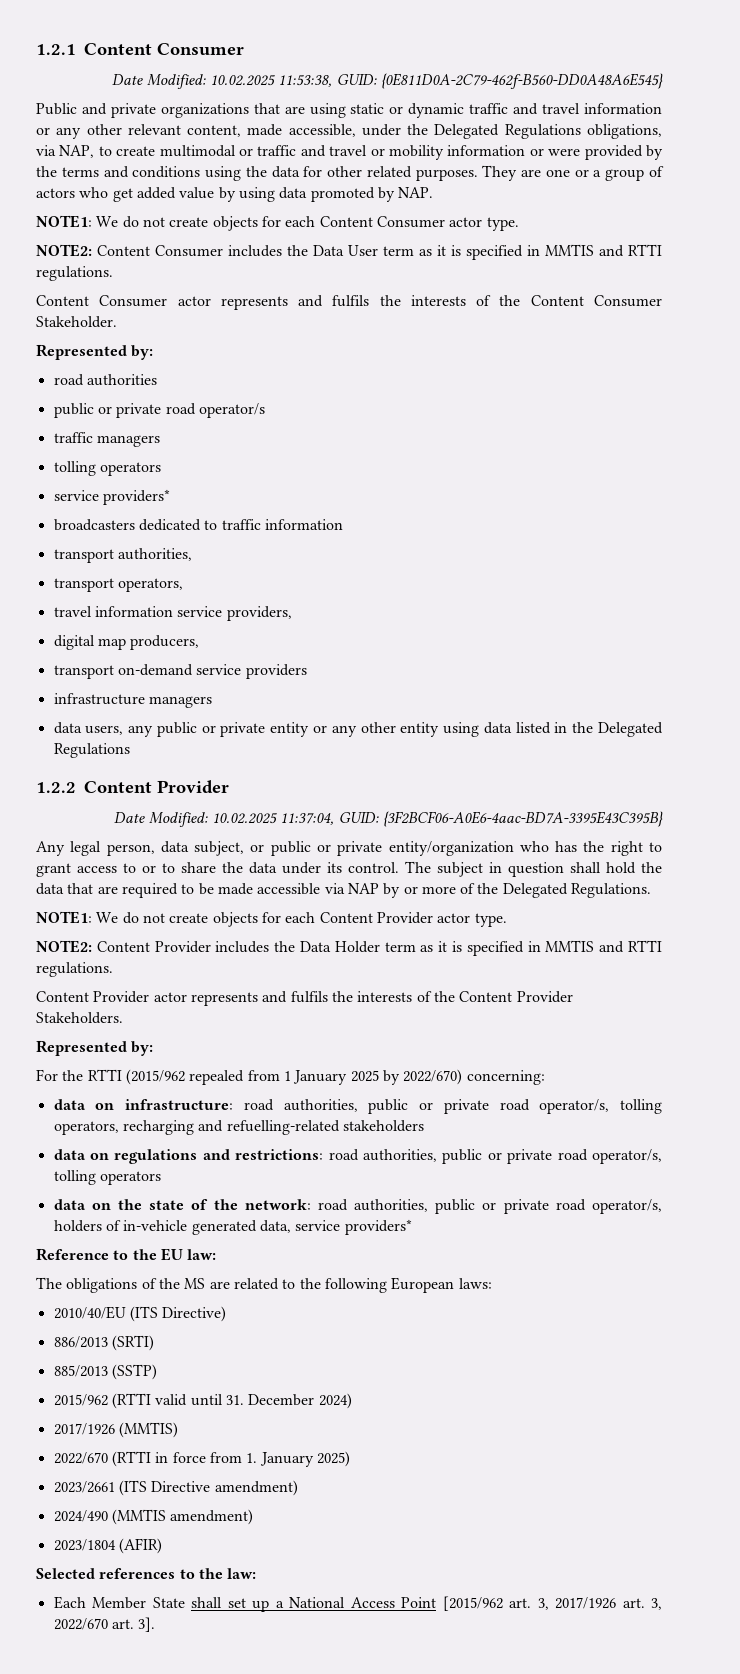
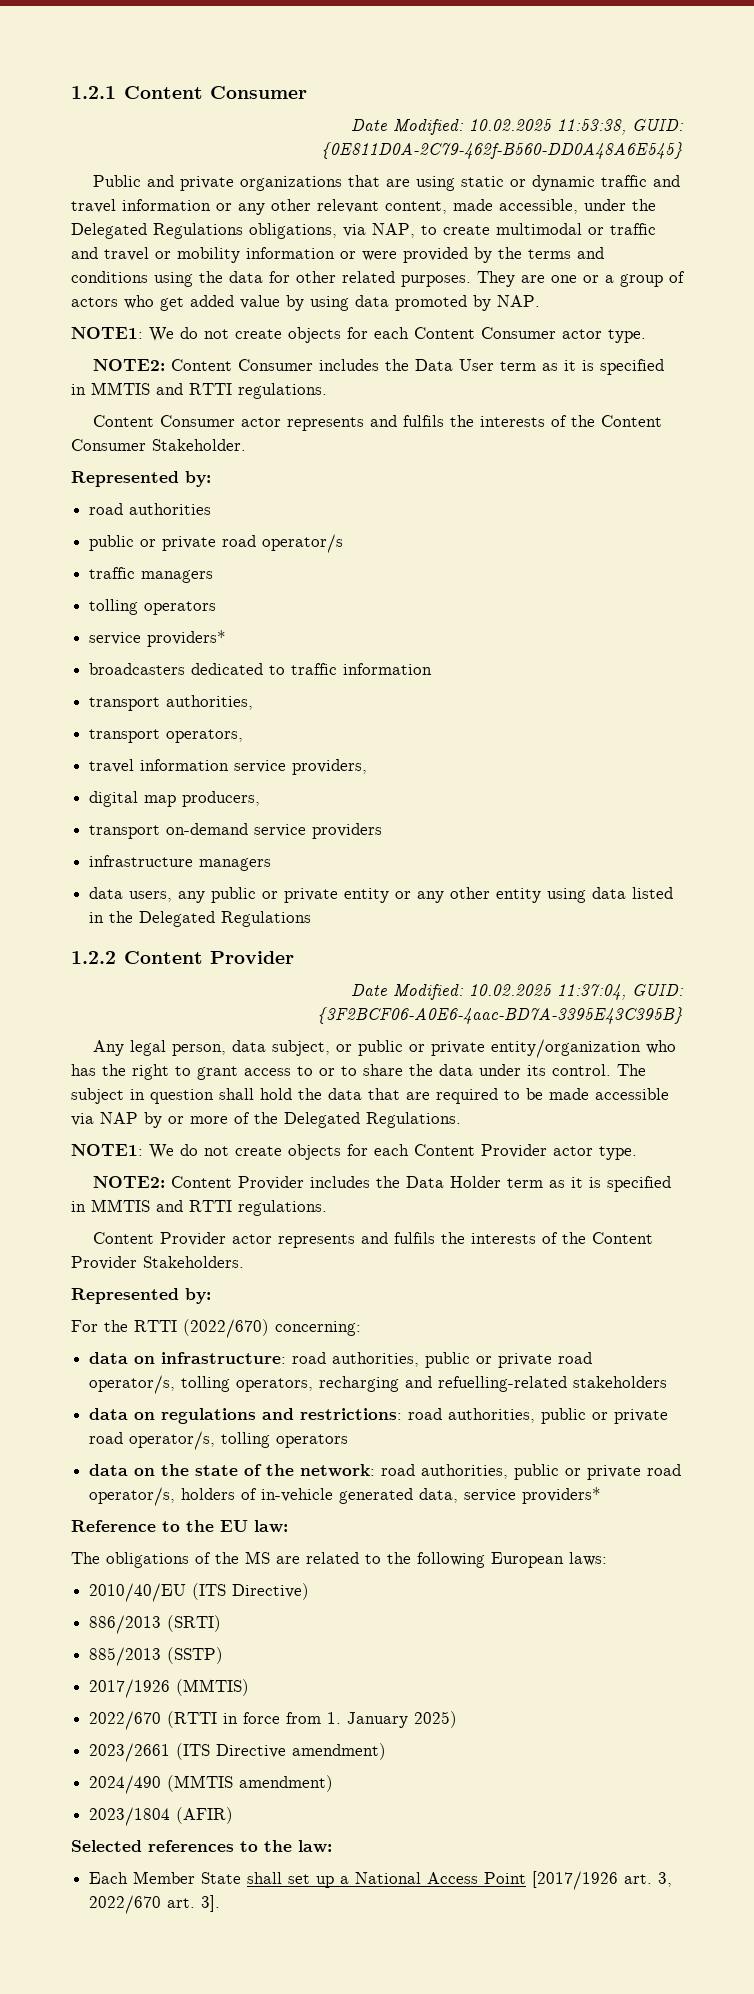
- For the RTTI (2015/962 repealed from 1 January 2025 by 2022/670) concerning:
+ For the RTTI (2022/670) concerning:
- 2015/962 (RTTI valid until 31. December 2024)
- Each Member State shall set up a National Access Point [2015/962 art. 3, 2017/1926 art. 3, 2022/670 art. 3].
+ Each Member State shall set up a National Access Point [2017/1926 art. 3, 2022/670 art. 3].

